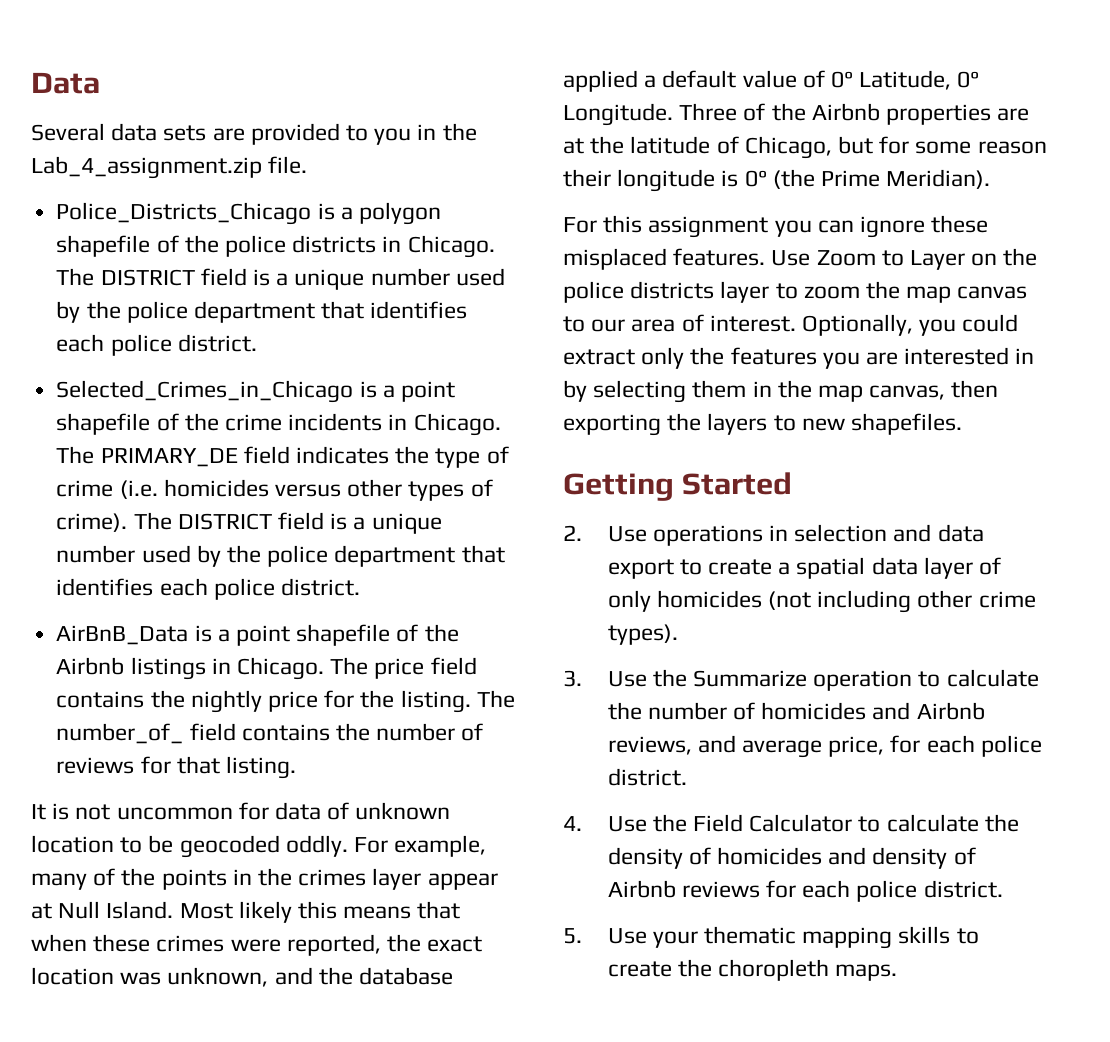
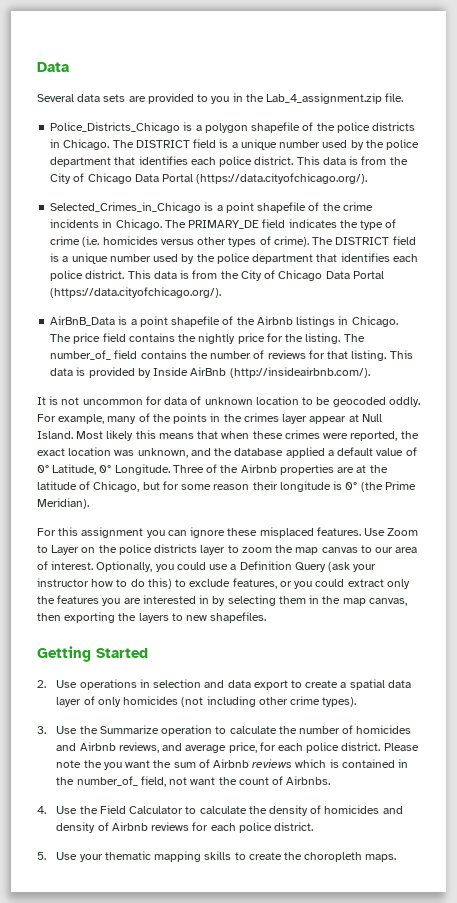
- Police_Districts_Chicago is a polygon shapefile of the police districts in Chicago. The DISTRICT field is a unique number used by the police department that identifies each police district.
+ Police_Districts_Chicago is a polygon shapefile of the police districts in Chicago. The DISTRICT field is a unique number used by the police department that identifies each police district. This data is from the City of Chicago Data Portal (https://data.cityofchicago.org/).
- The PRIMARY_DE field indicates the type of crime (i.e. homicides versus other types of crime). The DISTRICT field is a unique number used by the police department that identifies each police district.
+ The PRIMARY_DE field indicates the type of crime (i.e. homicides versus other types of crime). The DISTRICT field is a unique number used by the police department that identifies each police district. This data is from the City of Chicago Data Portal (https://data.cityofchicago.org/).
+ This data is provided by Inside AirBnb (http://insideairbnb.com/).
- Optionally, you could extract only the features you are interested in by selecting them in the map canvas, then exporting the layers to new shapefiles.
+ Optionally, you could use a Definition Query (ask your instructor how to do this) to exclude features, or you could extract only the features you are interested in by selecting them in the map canvas, then exporting the layers to new shapefiles.
+ Please note the you want the sum of Airbnb reviews which is contained in the number_of_ field, not want the count of Airbnbs.

